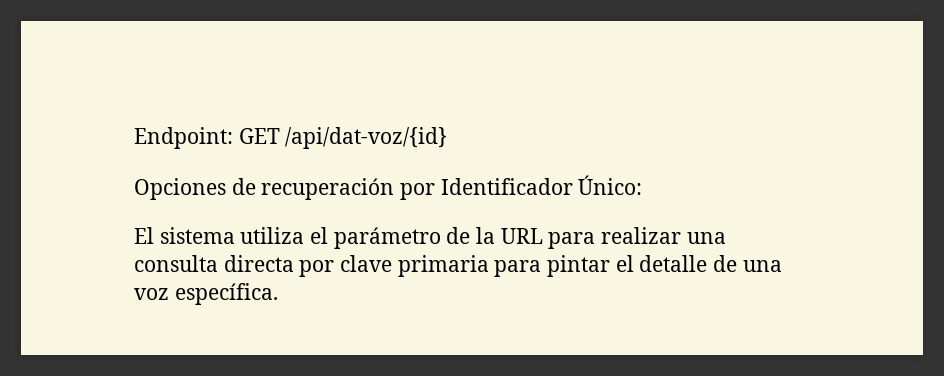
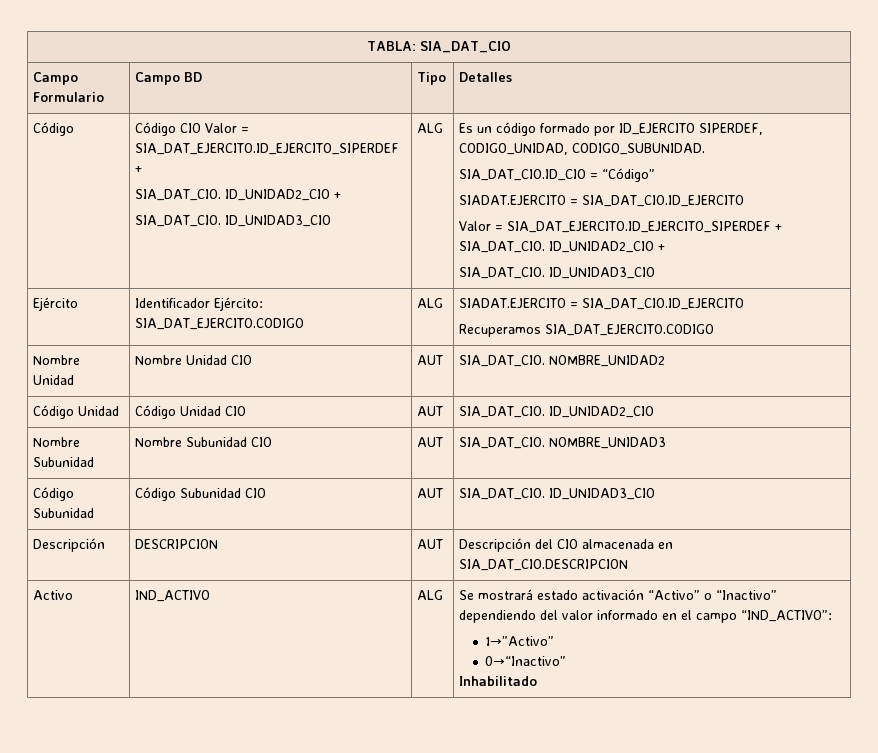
- Endpoint: GET /api/dat-voz/{id}
- Opciones de recuperación por Identificador Único:
- El sistema utiliza el parámetro de la URL para realizar una consulta directa por clave primaria para pintar el detalle de una voz específica.
+ TABLA: SIA_DAT_CIO
+ Campo Formulario | Campo BD | Tipo | Detalles
+ Código | Código CIO Valor = SIA_DAT_EJERCITO.ID_EJERCITO_SIPERDEF +
+ SIA_DAT_CIO. ID_UNIDAD2_CIO +
+ SIA_DAT_CIO. ID_UNIDAD3_CIO | ALG | Es un código formado por ID_EJERCITO SIPERDEF, CODIGO_UNIDAD, CODIGO_SUBUNIDAD.
+ SIA_DAT_CIO.ID_CIO = “Código”
+ SIADAT.EJERCITO = SIA_DAT_CIO.ID_EJERCITO
+ Valor = SIA_DAT_EJERCITO.ID_EJERCITO_SIPERDEF + SIA_DAT_CIO. ID_UNIDAD2_CIO +
+ SIA_DAT_CIO. ID_UNIDAD3_CIO
+ Ejército | Identificador Ejército: SIA_DAT_EJERCITO.CODIGO | ALG | SIADAT.EJERCITO = SIA_DAT_CIO.ID_EJERCITO
+ Recuperamos SIA_DAT_EJERCITO.CODIGO
+ Nombre Unidad | Nombre Unidad CIO | AUT | SIA_DAT_CIO. NOMBRE_UNIDAD2
+ Código Unidad | Código Unidad CIO | AUT | SIA_DAT_CIO. ID_UNIDAD2_CIO
+ Nombre Subunidad | Nombre Subunidad CIO | AUT | SIA_DAT_CIO. NOMBRE_UNIDAD3
+ Código Subunidad | Código Subunidad CIO | AUT | SIA_DAT_CIO. ID_UNIDAD3_CIO
+ Descripción | DESCRIPCION | AUT | Descripción del CIO almacenada en SIA_DAT_CIO.DESCRIPCION
+ Activo | IND_ACTIVO | ALG | Se mostrará estado activación “Activo” o “Inactivo” dependiendo del valor informado en el campo “IND_ACTIVO”:
+ 1→”Activo”
+ 0→“Inactivo”
+ Inhabilitado

